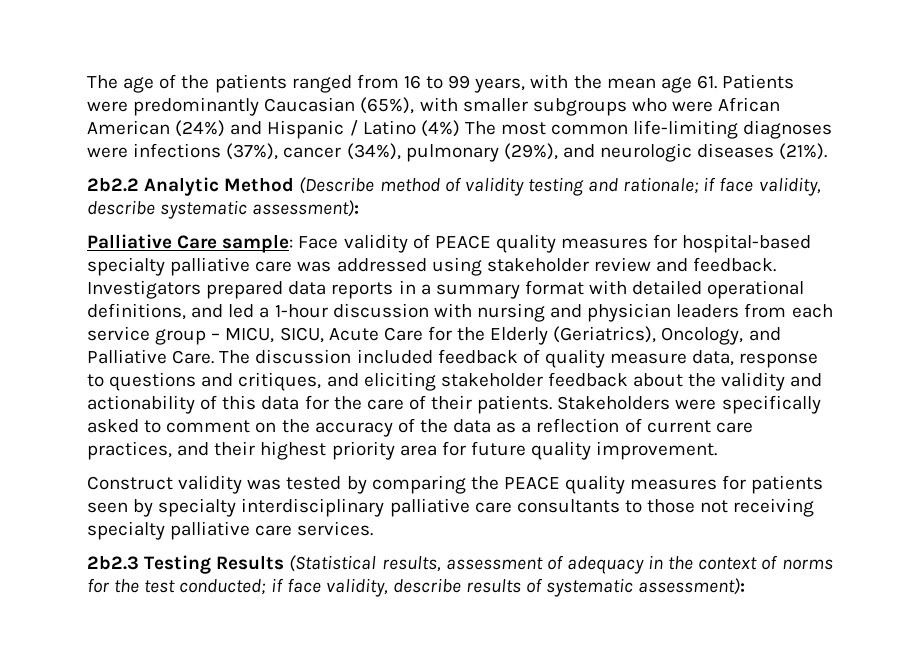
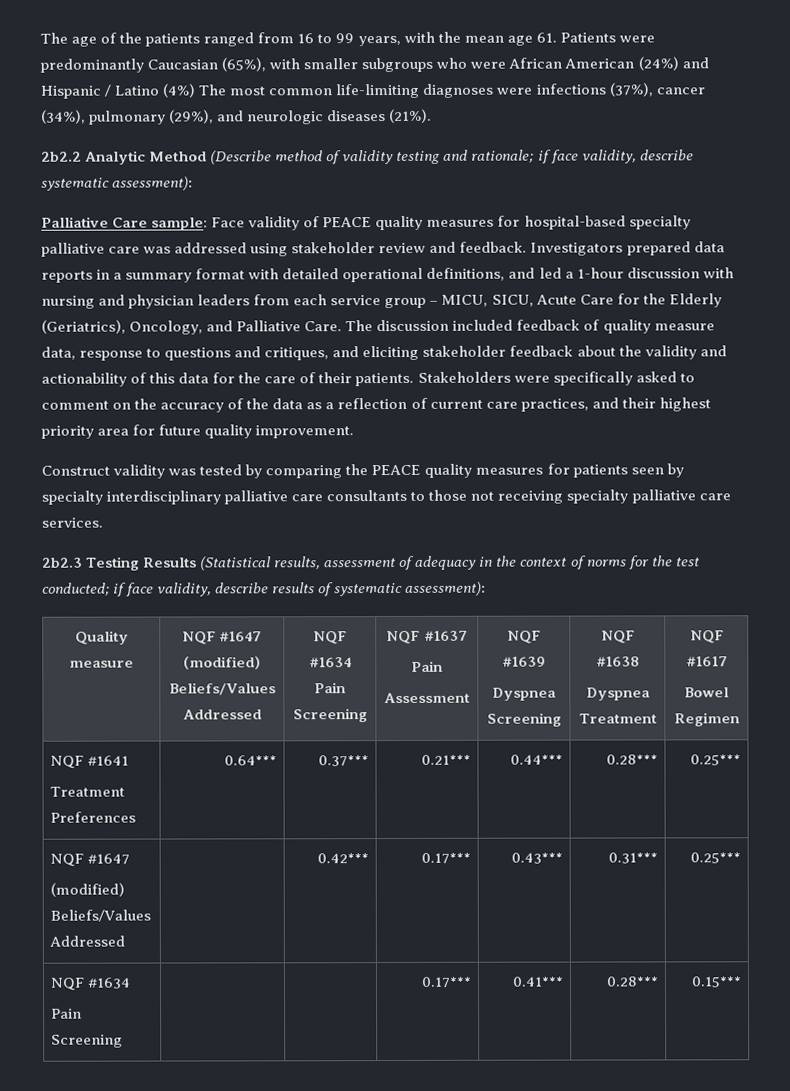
+ Quality measure | NQF #1647 (modified) Beliefs/Values Addressed | NQF #1634 Pain Screening | NQF #1637
+ Pain
+ Assessment | NQF #1639
+ Dyspnea Screening | NQF #1638
+ Dyspnea Treatment | NQF #1617
+ Bowel Regimen
+ NQF #1641
+ Treatment Preferences | 0.64*** | 0.37*** | 0.21*** | 0.44*** | 0.28*** | 0.25***
+ NQF #1647
+ (modified) Beliefs/Values Addressed | | 0.42*** | 0.17*** | 0.43*** | 0.31*** | 0.25***
+ NQF #1634
+ Pain Screening | | | 0.17*** | 0.41*** | 0.28*** | 0.15***

